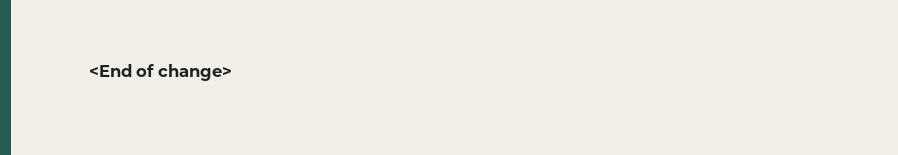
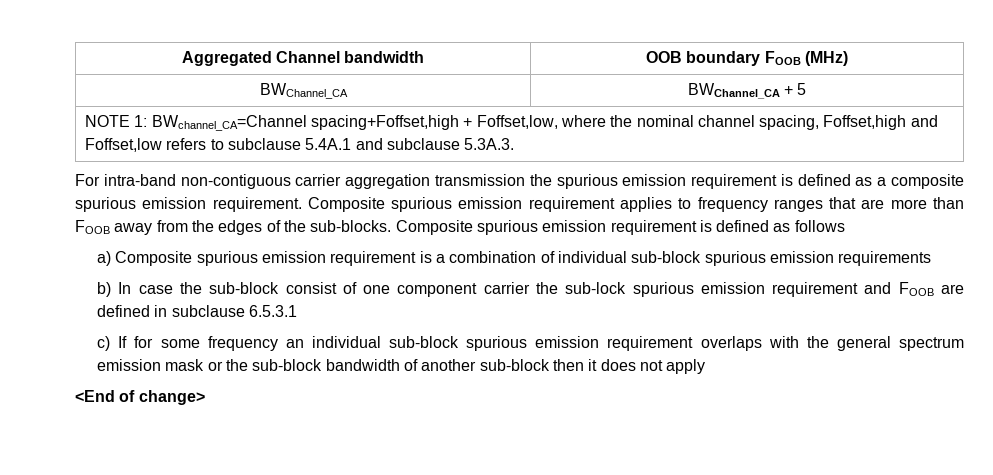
+ Aggregated Channel bandwidth | OOB boundary FOOB (MHz)
+ BWChannel_CA | BWChannel_CA + 5
+ NOTE 1: BWchannel_CA=Channel spacing+Foffset,high + Foffset,low, where the nominal channel spacing, Foffset,high and Foffset,low refers to subclause 5.4A.1 and subclause 5.3A.3.
+ For intra-band non-contiguous carrier aggregation transmission the spurious emission requirement is defined as a composite spurious emission requirement. Composite spurious emission requirement applies to frequency ranges that are more than FOOB away from the edges of the sub-blocks. Composite spurious emission requirement is defined as follows
+ a) Composite spurious emission requirement is a combination of individual sub-block spurious emission requirements
+ b) In case the sub-block consist of one component carrier the sub-lock spurious emission requirement and FOOB are defined in subclause 6.5.3.1
+ c) If for some frequency an individual sub-block spurious emission requirement overlaps with the general spectrum emission mask or the sub-block bandwidth of another sub-block then it does not apply

